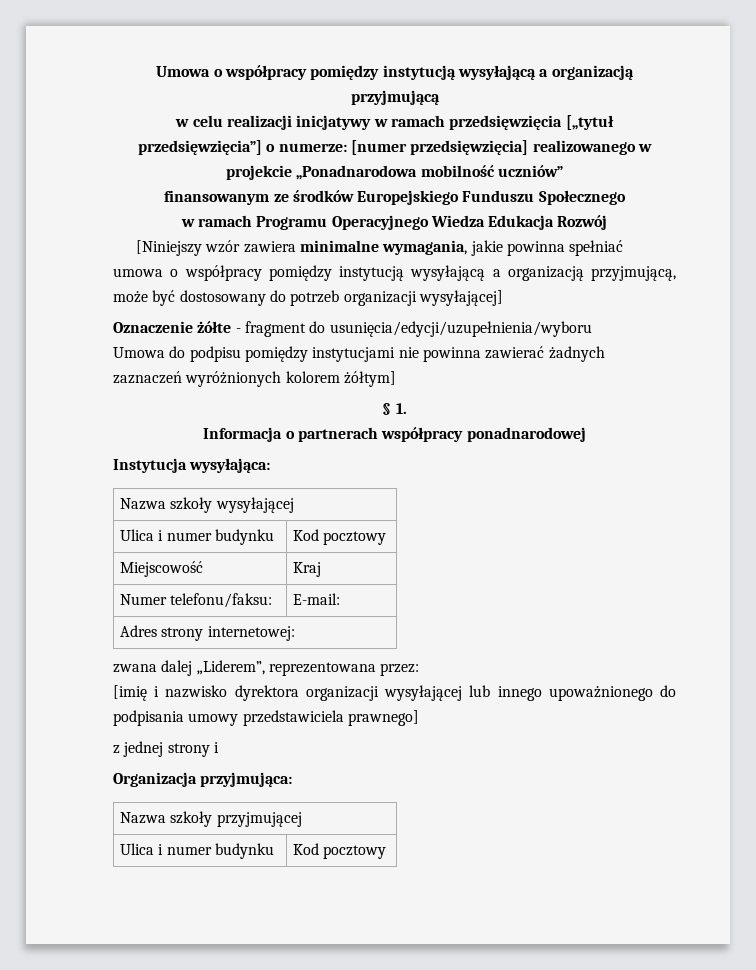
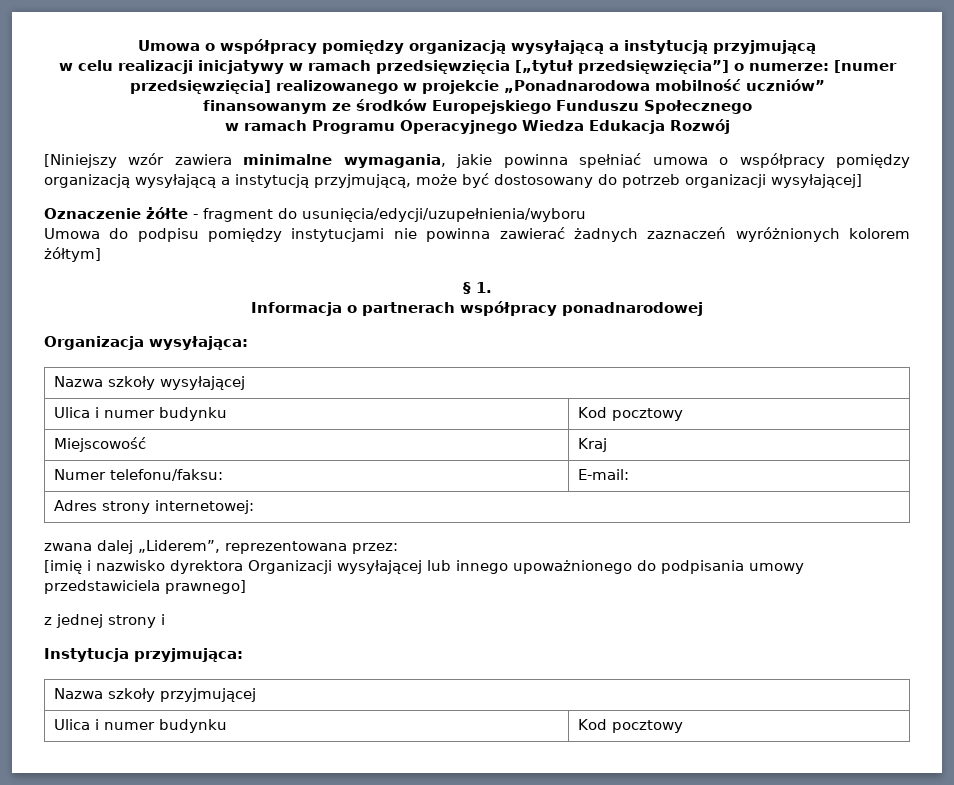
- Umowa o współpracy pomiędzy instytucją wysyłającą a organizacją przyjmującą
+ Umowa o współpracy pomiędzy organizacją wysyłającą a instytucją przyjmującą
- [Niniejszy wzór zawiera minimalne wymagania, jakie powinna spełniać umowa o współpracy pomiędzy instytucją wysyłającą a organizacją przyjmującą, może być dostosowany do potrzeb organizacji wysyłającej]
+ [Niniejszy wzór zawiera minimalne wymagania, jakie powinna spełniać umowa o współpracy pomiędzy organizacją wysyłającą a instytucją przyjmującą, może być dostosowany do potrzeb organizacji wysyłającej]
- Instytucja wysyłająca:
+ Organizacja wysyłająca:
- [imię i nazwisko dyrektora organizacji wysyłającej lub innego upoważnionego do podpisania umowy przedstawiciela prawnego]
+ [imię i nazwisko dyrektora Organizacji wysyłającej lub innego upoważnionego do podpisania umowy przedstawiciela prawnego]
- Organizacja przyjmująca:
+ Instytucja przyjmująca:

